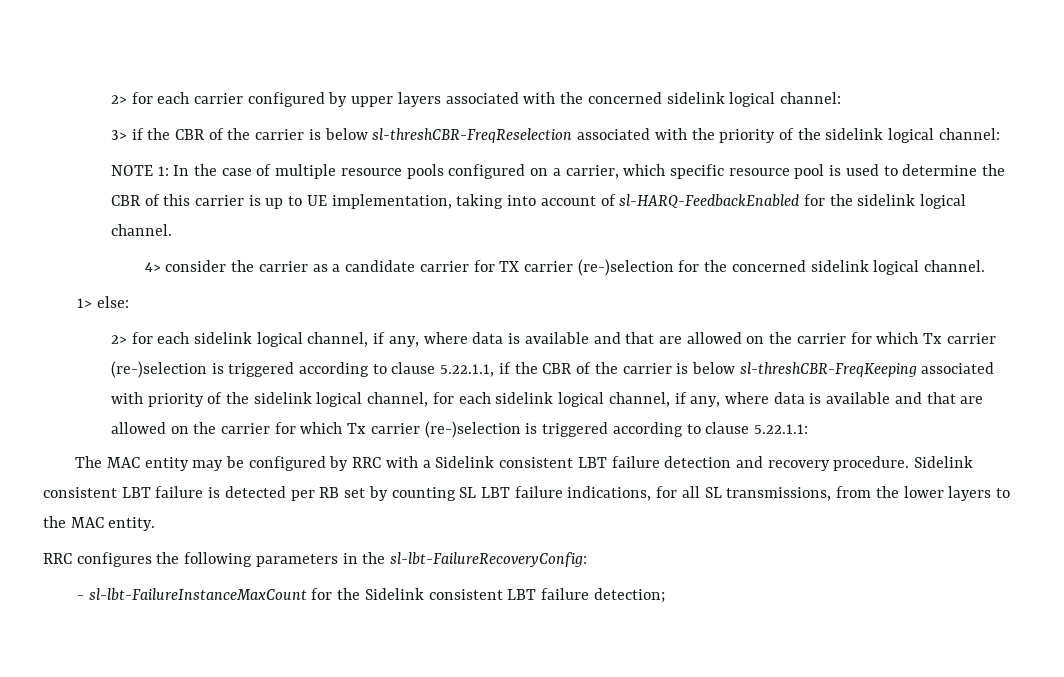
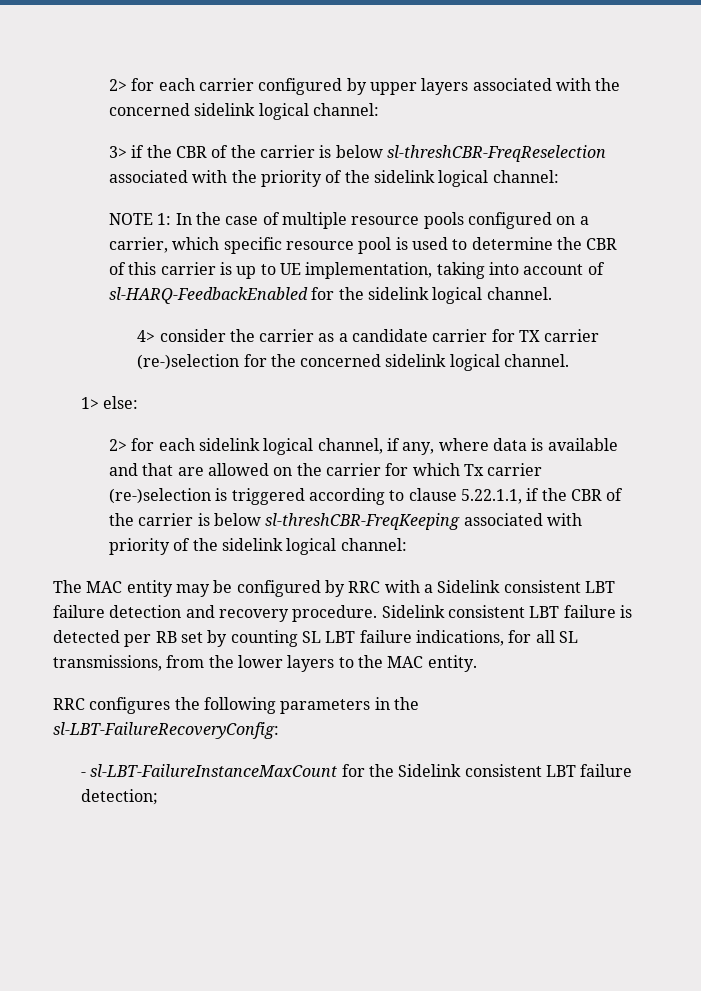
- 2> for each sidelink logical channel, if any, where data is available and that are allowed on the carrier for which Tx carrier (re-)selection is triggered according to clause 5.22.1.1, if the CBR of the carrier is below sl-threshCBR-FreqKeeping associated with priority of the sidelink logical channel, for each sidelink logical channel, if any, where data is available and that are allowed on the carrier for which Tx carrier (re-)selection is triggered according to clause 5.22.1.1:
+ 2> for each sidelink logical channel, if any, where data is available and that are allowed on the carrier for which Tx carrier (re-)selection is triggered according to clause 5.22.1.1, if the CBR of the carrier is below sl-threshCBR-FreqKeeping associated with priority of the sidelink logical channel:
- RRC configures the following parameters in the sl-lbt-FailureRecoveryConfig:
+ RRC configures the following parameters in the sl-LBT-FailureRecoveryConfig:
- - sl-lbt-FailureInstanceMaxCount for the Sidelink consistent LBT failure detection;
+ - sl-LBT-FailureInstanceMaxCount for the Sidelink consistent LBT failure detection;

